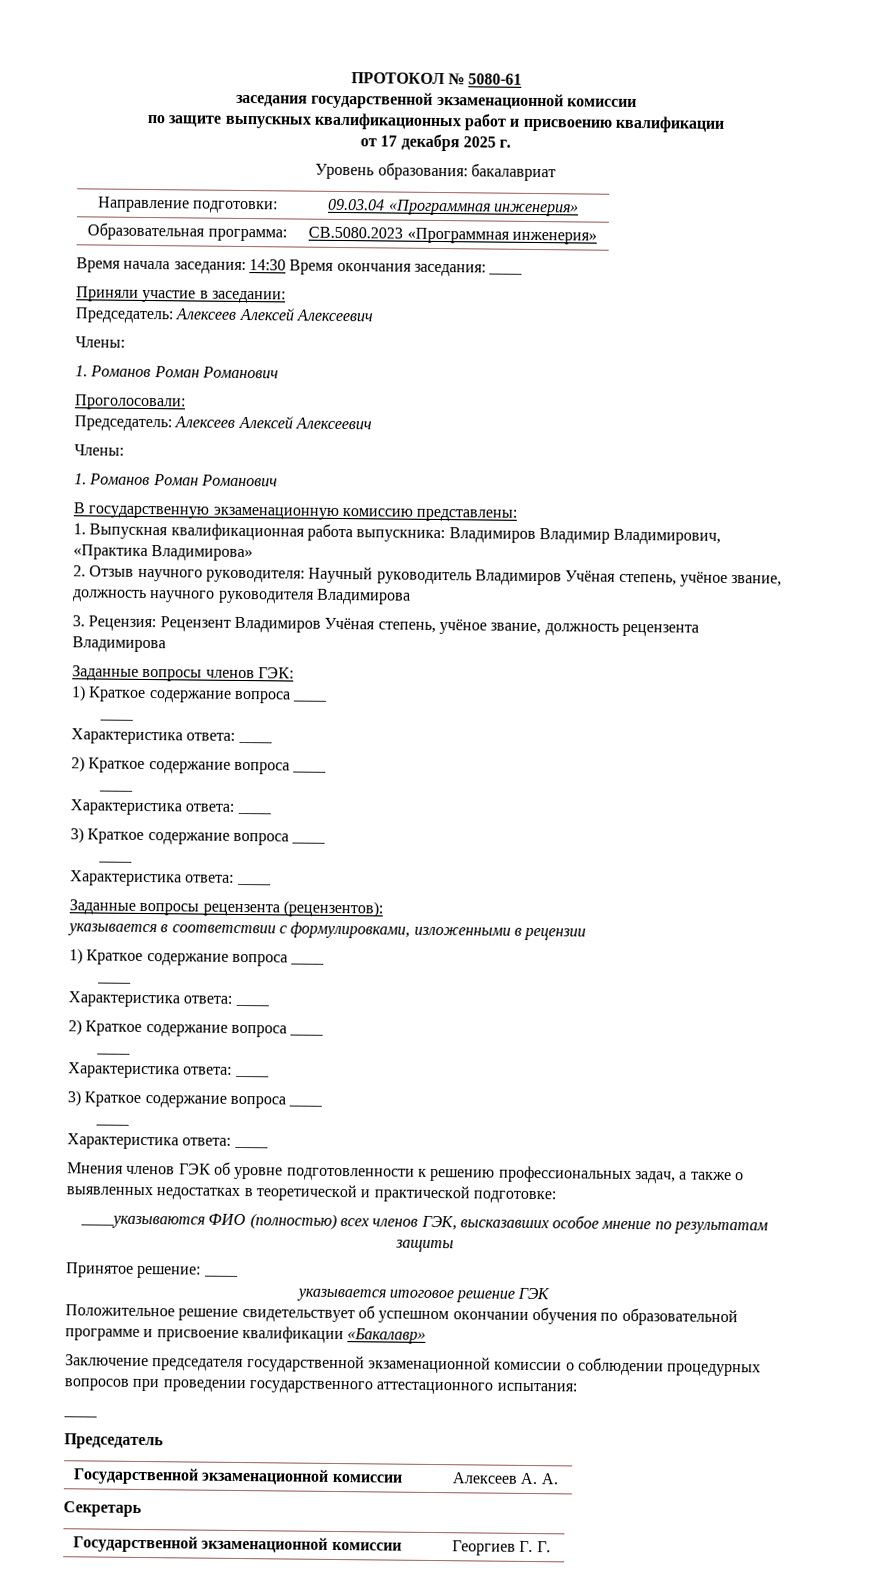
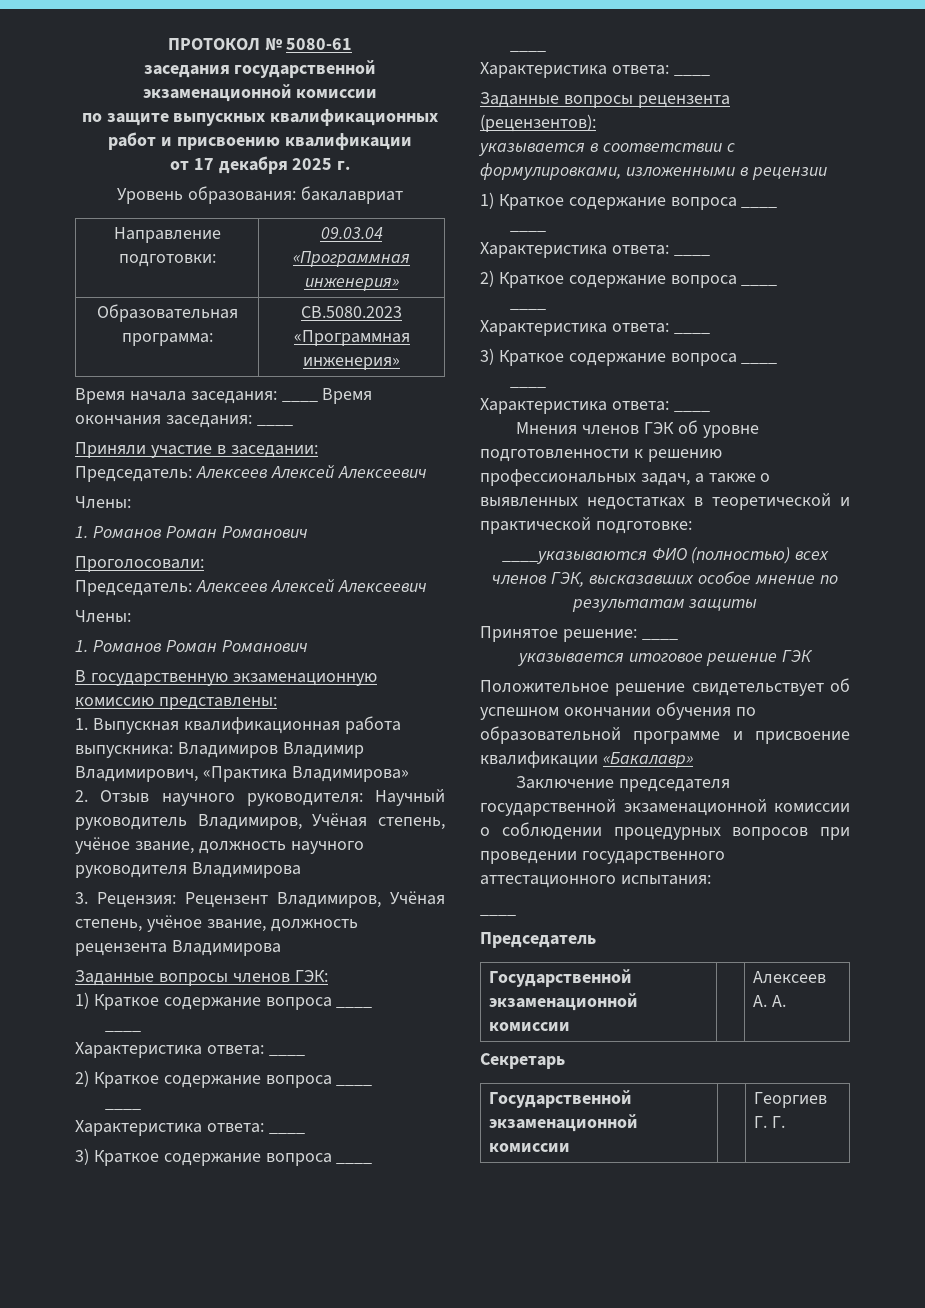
- Время начала заседания: 14:30 Время окончания заседания: ____
+ Время начала заседания: ____ Время окончания заседания: ____
- 2. Отзыв научного руководителя: Научный руководитель Владимиров Учёная степень, учёное звание, должность научного руководителя Владимирова
+ 2. Отзыв научного руководителя: Научный руководитель Владимиров, Учёная степень, учёное звание, должность научного руководителя Владимирова
- 3. Рецензия: Рецензент Владимиров Учёная степень, учёное звание, должность рецензента Владимирова
+ 3. Рецензия: Рецензент Владимиров, Учёная степень, учёное звание, должность рецензента Владимирова

